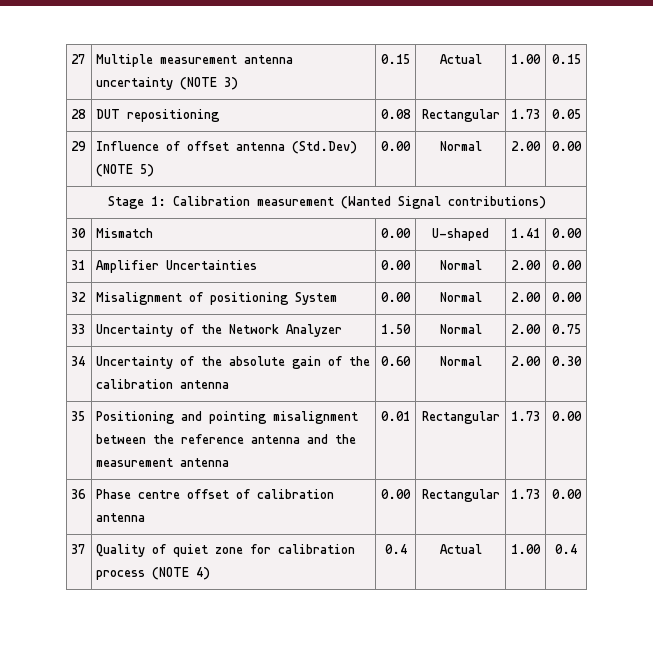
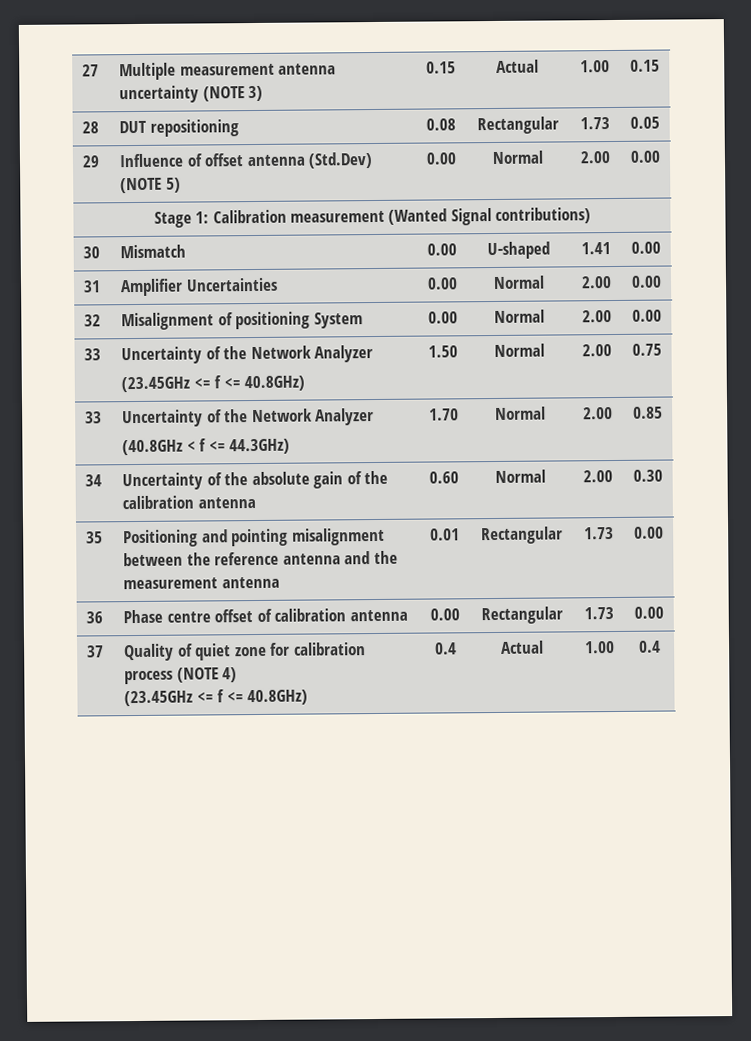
  32 | Misalignment of positioning System | 0.00 | Normal | 2.00 | 0.00
- 33 | Uncertainty of the Network Analyzer | 1.50 | Normal | 2.00 | 0.75
+ 33 | Uncertainty of the Network Analyzer
+ (23.45GHz <= f <= 40.8GHz) | 1.50 | Normal | 2.00 | 0.75
+ 33 | Uncertainty of the Network Analyzer
+ (40.8GHz < f <= 44.3GHz) | 1.70 | Normal | 2.00 | 0.85
- 37 | Quality of quiet zone for calibration process (NOTE 4) | 0.4 | Actual | 1.00 | 0.4
+ 37 | Quality of quiet zone for calibration process (NOTE 4)
+ (23.45GHz <= f <= 40.8GHz) | 0.4 | Actual | 1.00 | 0.4

